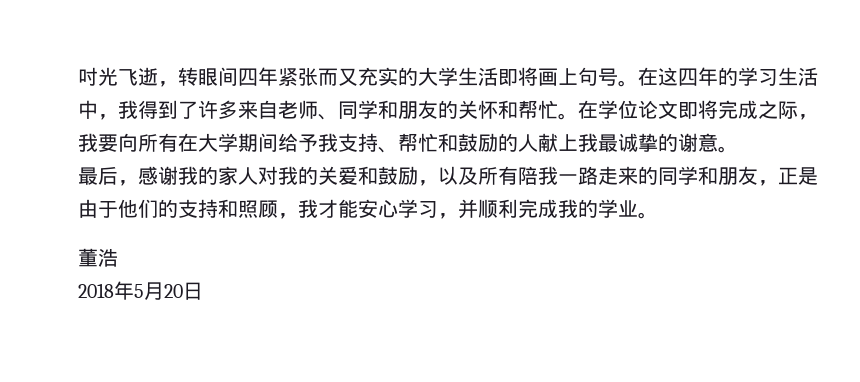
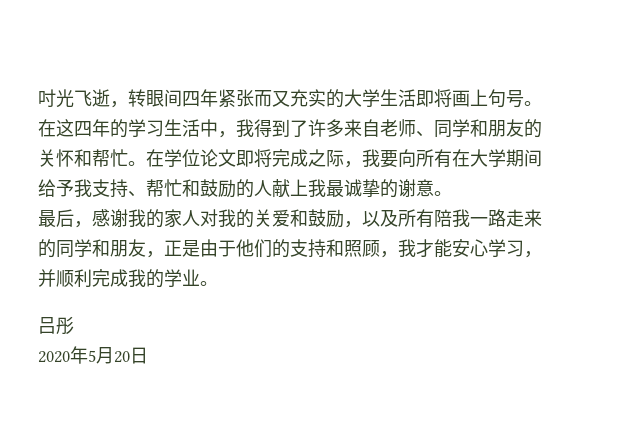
- 董浩
- 2018年5月20日
+ 吕彤
+ 2020年5月20日

